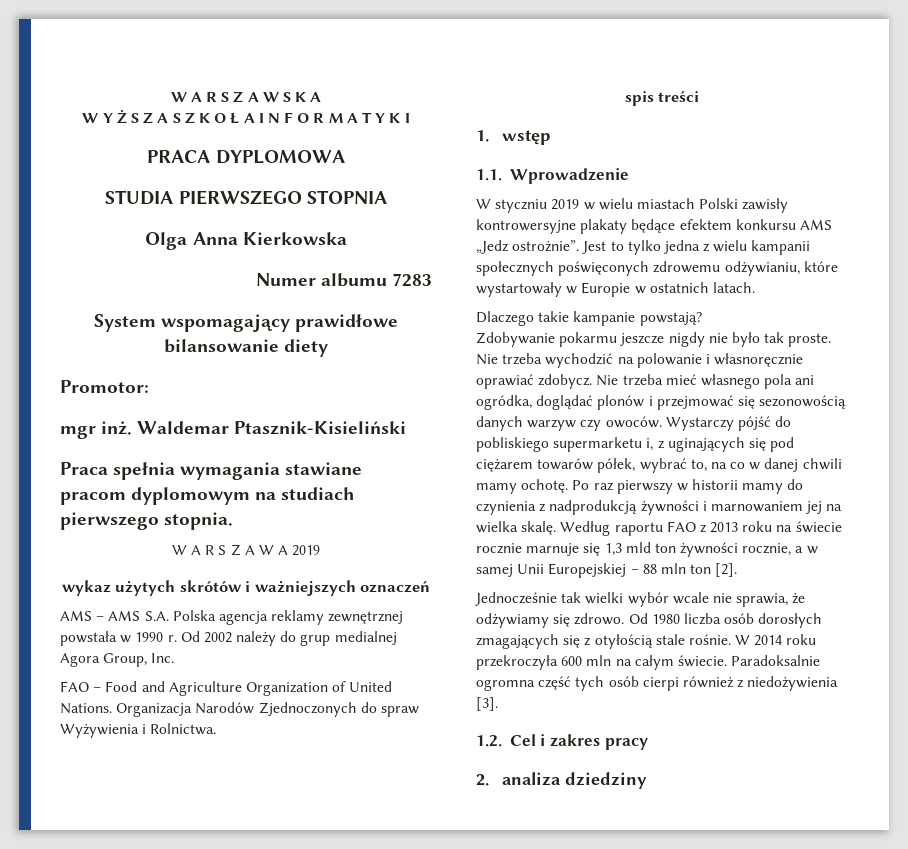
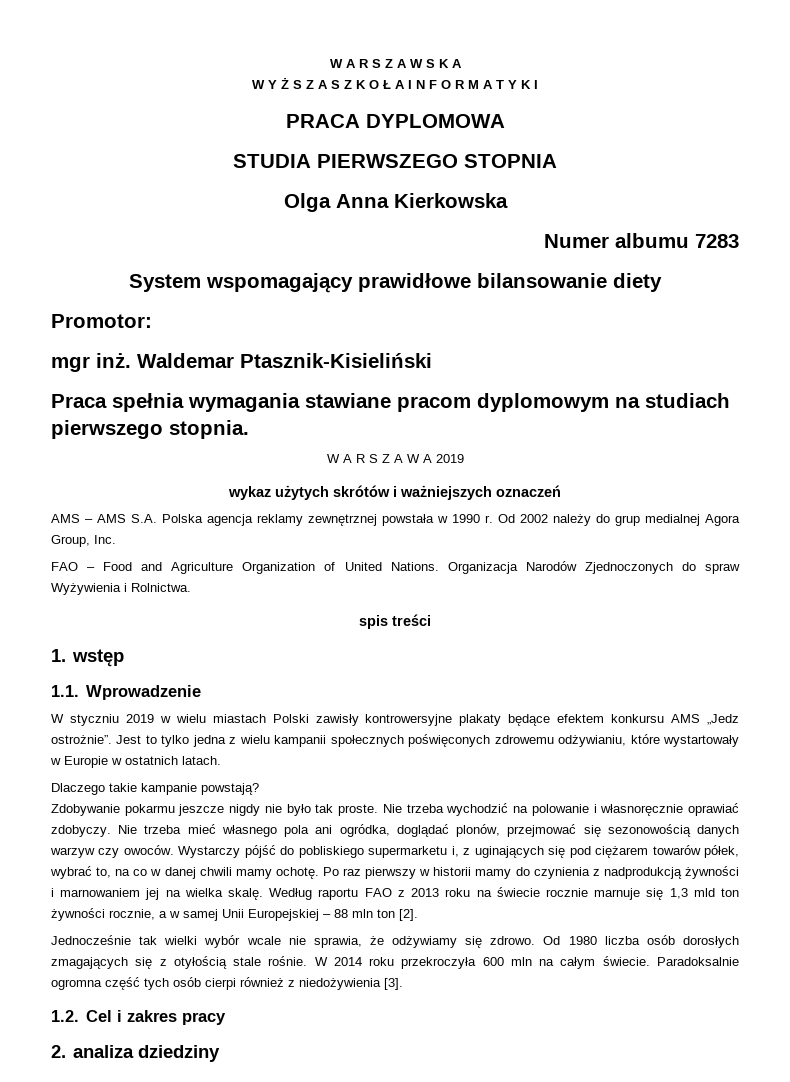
- Nie trzeba wychodzić na polowanie i własnoręcznie oprawiać zdobycz.
+ Nie trzeba wychodzić na polowanie i własnoręcznie oprawiać zdobyczy.
- Nie trzeba mieć własnego pola ani ogródka, doglądać plonów i przejmować się sezonowością danych warzyw czy owoców.
+ Nie trzeba mieć własnego pola ani ogródka, doglądać plonów, przejmować się sezonowością danych warzyw czy owoców.

